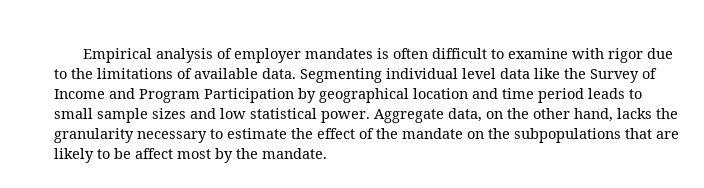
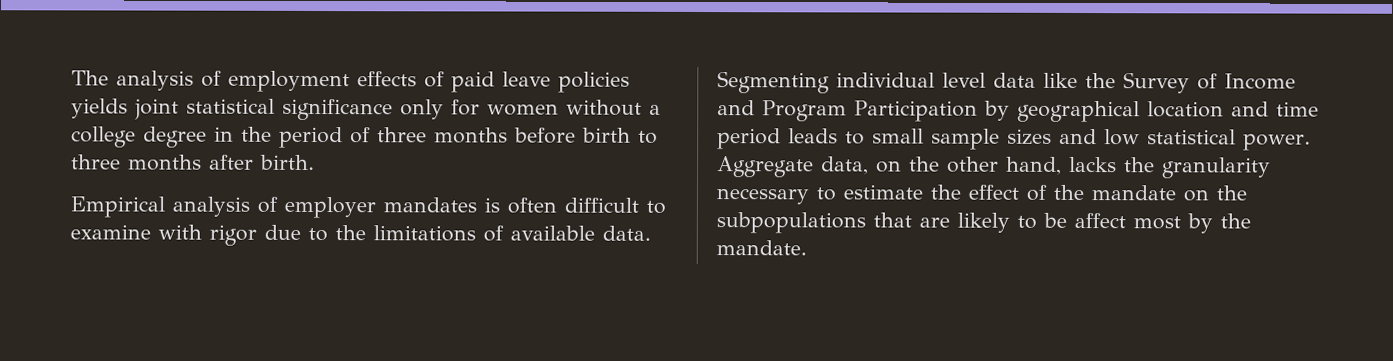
+ The analysis of employment effects of paid leave policies yields joint statistical significance only for women without a college degree in the period of three months before birth to three months after birth.

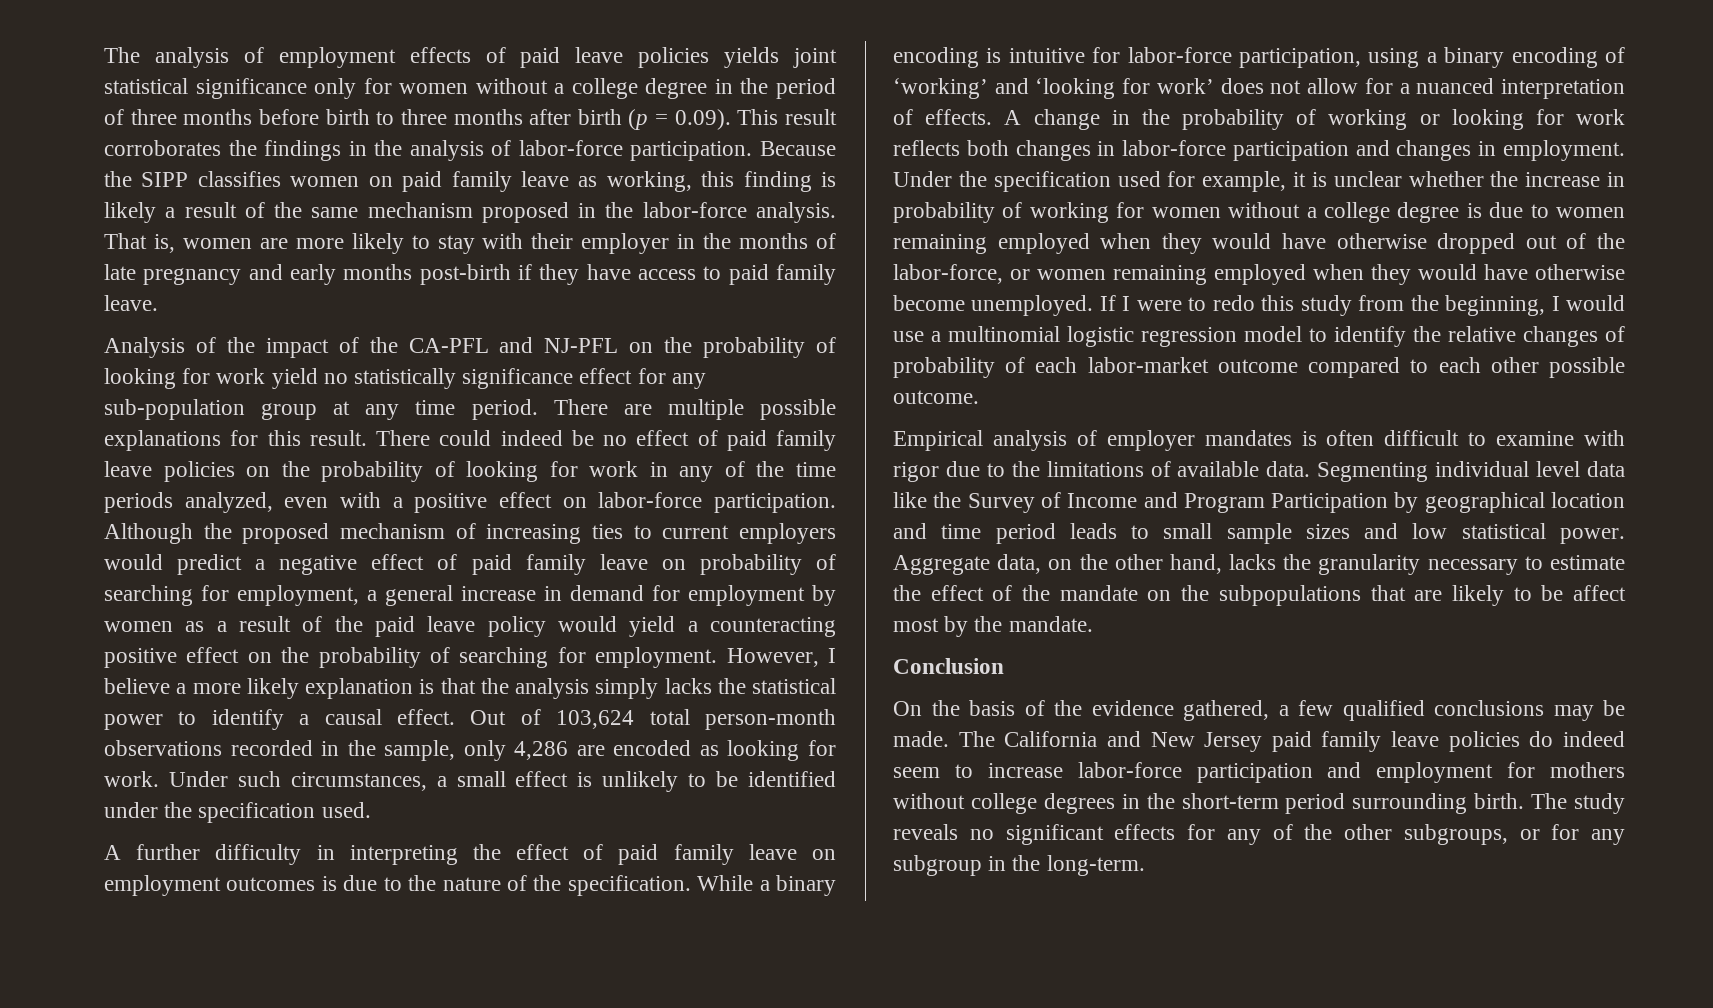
- The analysis of employment effects of paid leave policies yields joint statistical significance only for women without a college degree in the period of three months before birth to three months after birth.
+ The analysis of employment effects of paid leave policies yields joint statistical significance only for women without a college degree in the period of three months before birth to three months after birth (p = 0.09). This result corroborates the findings in the analysis of labor-force participation. Because the SIPP classifies women on paid family leave as working, this finding is likely a result of the same mechanism proposed in the labor-force analysis. That is, women are more likely to stay with their employer in the months of late pregnancy and early months post-birth if they have access to paid family leave.
+ Analysis of the impact of the CA-PFL and NJ-PFL on the probability of looking for work yield no statistically significance effect for any sub-population group at any time period. There are multiple possible explanations for this result. There could indeed be no effect of paid family leave policies on the probability of looking for work in any of the time periods analyzed, even with a positive effect on labor-force participation. Although the proposed mechanism of increasing ties to current employers would predict a negative effect of paid family leave on probability of searching for employment, a general increase in demand for employment by women as a result of the paid leave policy would yield a counteracting positive effect on the probability of searching for employment. However, I believe a more likely explanation is that the analysis simply lacks the statistical power to identify a causal effect. Out of 103,624 total person-month observations recorded in the sample, only 4,286 are encoded as looking for work. Under such circumstances, a small effect is unlikely to be identified under the specification used.
+ A further difficulty in interpreting the effect of paid family leave on employment outcomes is due to the nature of the specification. While a binary encoding is intuitive for labor-force participation, using a binary encoding of ‘working’ and ‘looking for work’ does not allow for a nuanced interpretation of effects. A change in the probability of working or looking for work reflects both changes in labor-force participation and changes in employment. Under the specification used for example, it is unclear whether the increase in probability of working for women without a college degree is due to women remaining employed when they would have otherwise dropped out of the labor-force, or women remaining employed when they would have otherwise become unemployed. If I were to redo this study from the beginning, I would use a multinomial logistic regression model to identify the relative changes of probability of each labor-market outcome compared to each other possible outcome.
+ Conclusion
+ On the basis of the evidence gathered, a few qualified conclusions may be made. The California and New Jersey paid family leave policies do indeed seem to increase labor-force participation and employment for mothers without college degrees in the short-term period surrounding birth. The study reveals no significant effects for any of the other subgroups, or for any subgroup in the long-term.

